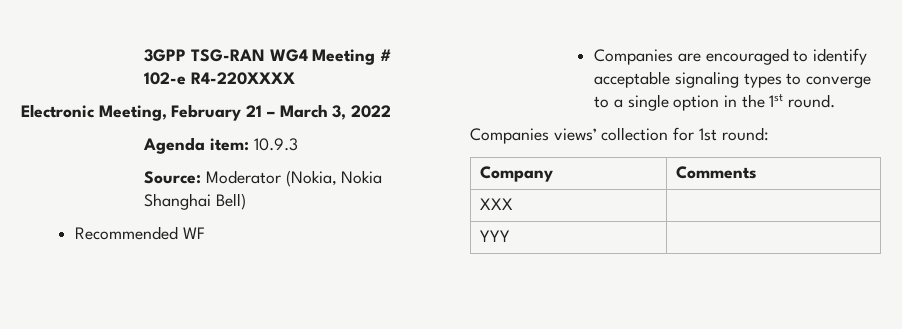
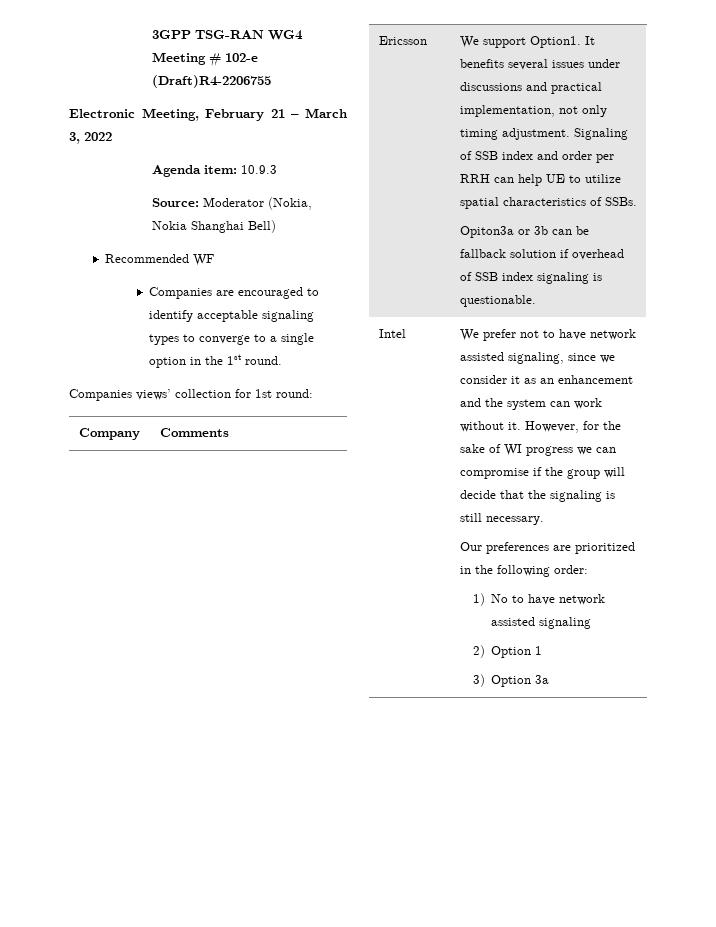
- 3GPP TSG-RAN WG4 Meeting # 102-e R4-220XXXX
+ 3GPP TSG-RAN WG4 Meeting # 102-e (Draft)R4-2206755
- XXX |
- YYY |
+ Ericsson | We support Option1. It benefits several issues under discussions and practical implementation, not only timing adjustment. Signaling of SSB index and order per RRH can help UE to utilize spatial characteristics of SSBs.
+ Opiton3a or 3b can be fallback solution if overhead of SSB index signaling is questionable.
+ Intel | We prefer not to have network assisted signaling, since we consider it as an enhancement and the system can work without it. However, for the sake of WI progress we can compromise if the group will decide that the signaling is still necessary.
+ Our preferences are prioritized in the following order:
+ 1) No to have network assisted signaling
+ 2) Option 1
+ 3) Option 3a

